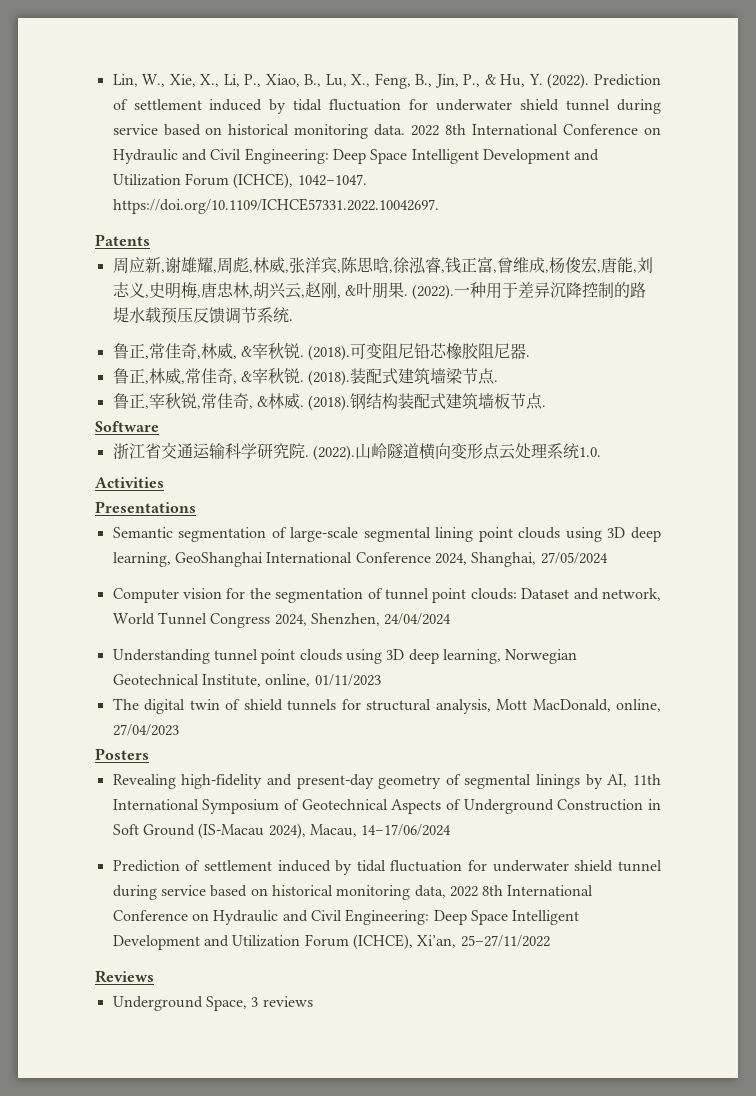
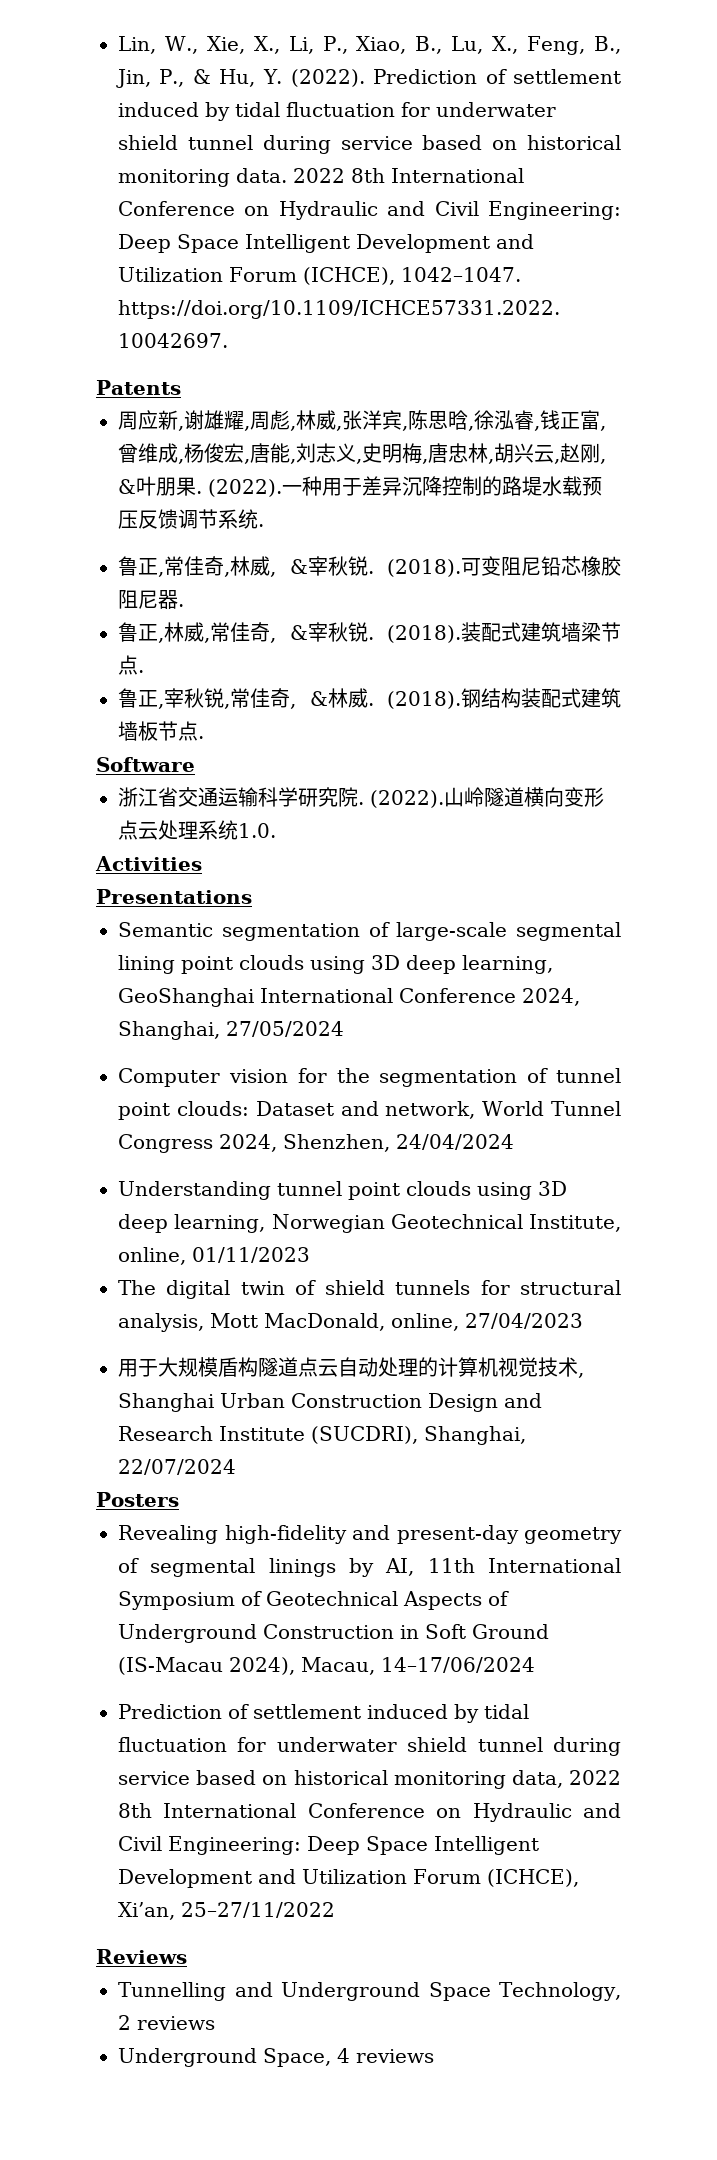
+ 用于大规模盾构隧道点云自动处理的计算机视觉技术, Shanghai Urban Construction Design and Research Institute (SUCDRI), Shanghai, 22/07/2024
+ Tunnelling and Underground Space Technology, 2 reviews
- Underground Space, 3 reviews
+ Underground Space, 4 reviews

